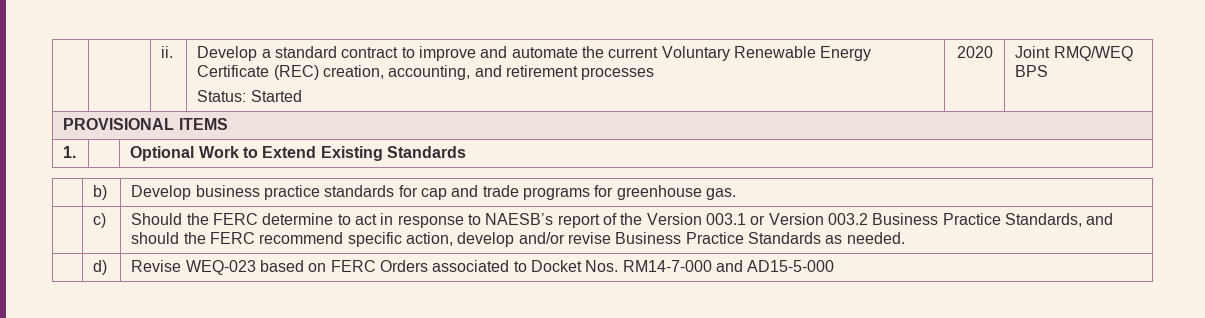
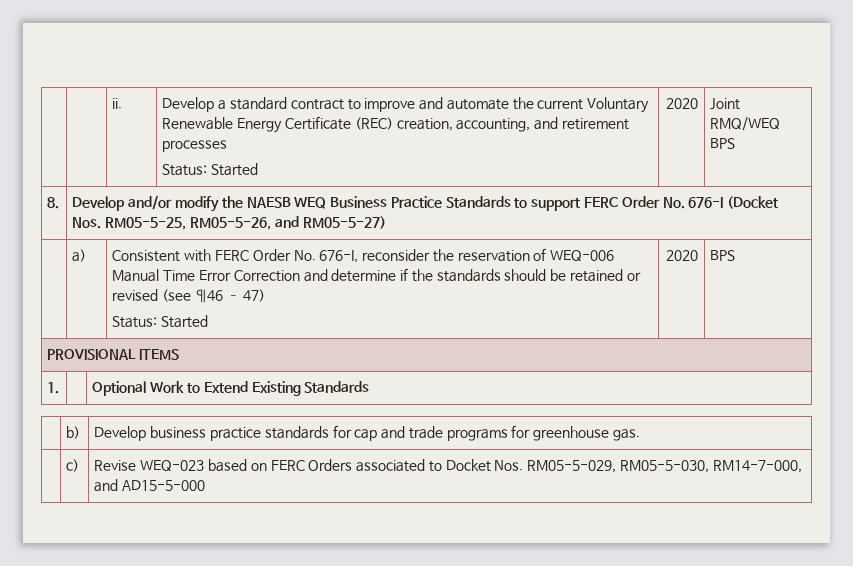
+ 8. | Develop and/or modify the NAESB WEQ Business Practice Standards to support FERC Order No. 676-I (Docket Nos. RM05-5-25, RM05-5-26, and RM05-5-27)
+ | a) | Consistent with FERC Order No. 676-I, reconsider the reservation of WEQ-006 Manual Time Error Correction and determine if the standards should be retained or revised (see ¶46 – 47)
+ Status: Started | 2020 | BPS
- | c) | Should the FERC determine to act in response to NAESB’s report of the Version 003.1 or Version 003.2 Business Practice Standards, and should the FERC recommend specific action, develop and/or revise Business Practice Standards as needed.
- | d) | Revise WEQ-023 based on FERC Orders associated to Docket Nos. RM14-7-000 and AD15-5-000
+ | c) | Revise WEQ-023 based on FERC Orders associated to Docket Nos. RM05-5-029, RM05-5-030, RM14-7-000, and AD15-5-000

